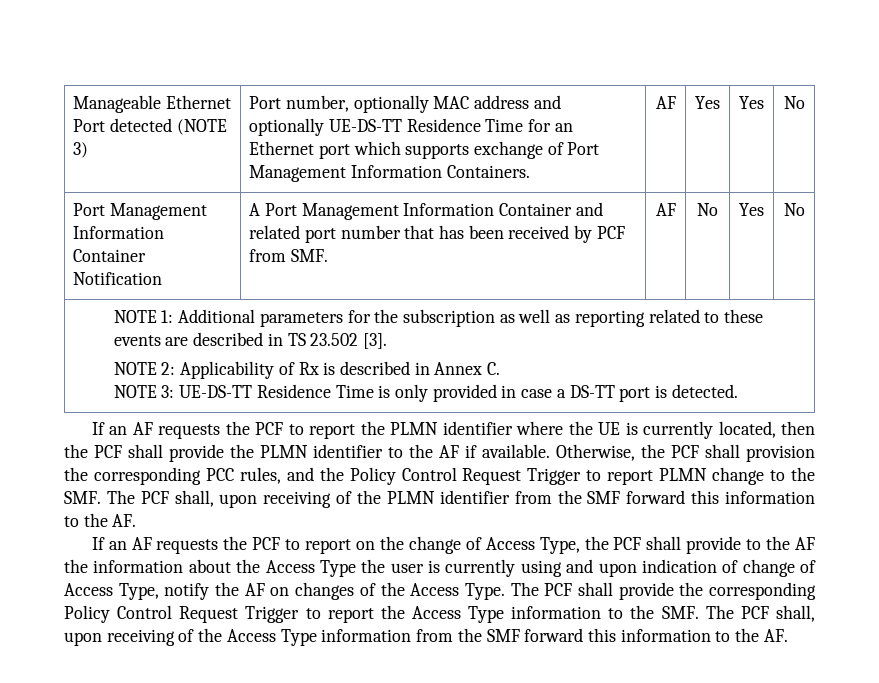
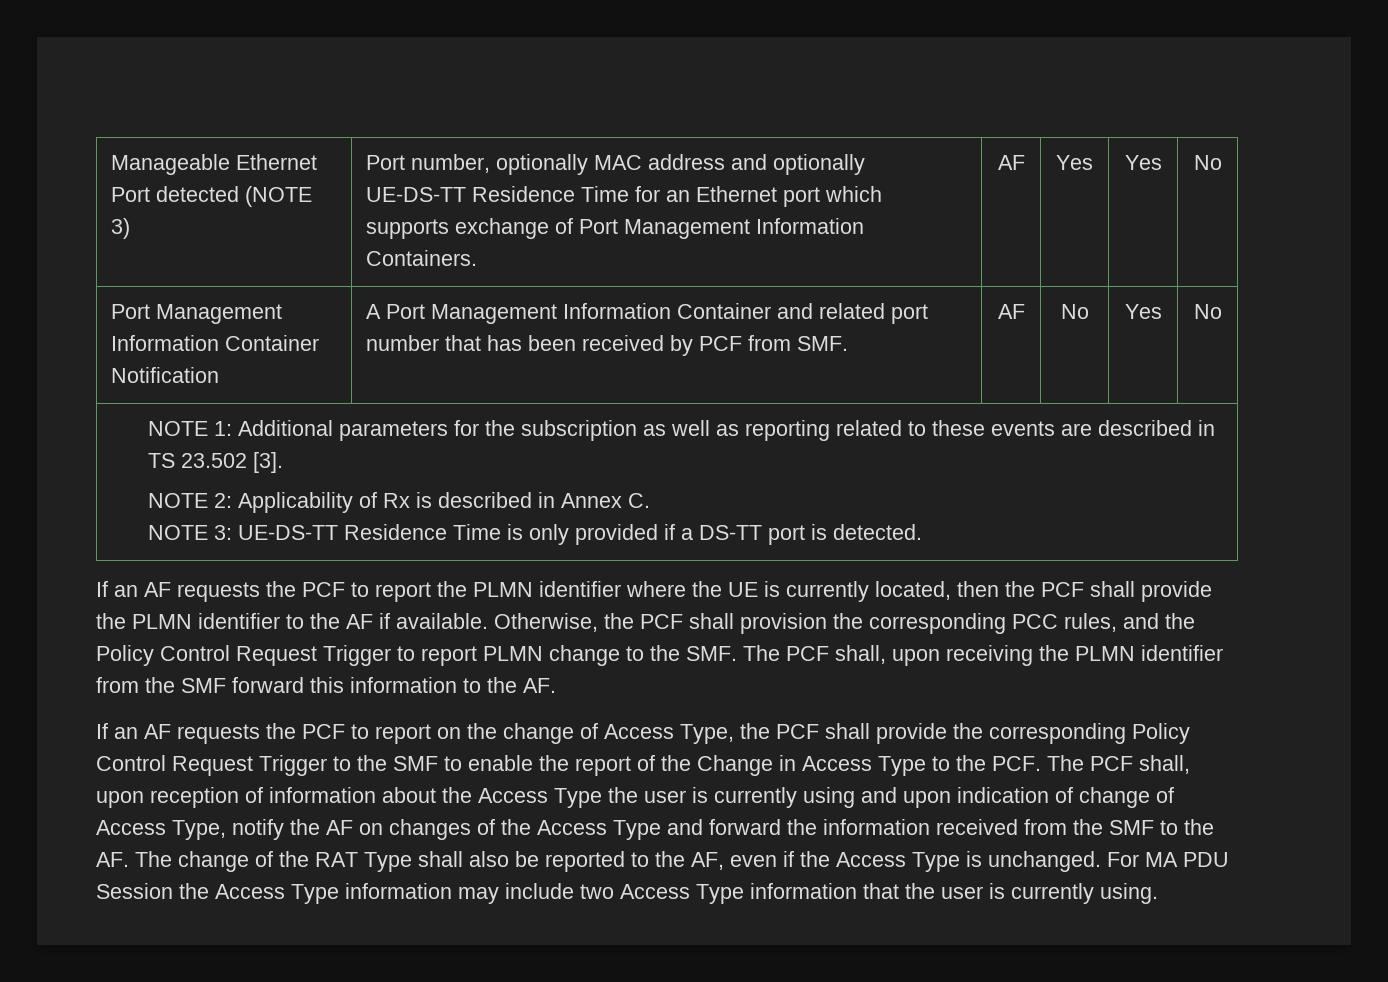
- NOTE 3: UE-DS-TT Residence Time is only provided in case a DS-TT port is detected.
+ NOTE 3: UE-DS-TT Residence Time is only provided if a DS-TT port is detected.
- Otherwise, the PCF shall provision the corresponding PCC rules, and the Policy Control Request Trigger to report PLMN change to the SMF. The PCF shall, upon receiving of the PLMN identifier from the SMF forward this information to the AF.
+ Otherwise, the PCF shall provision the corresponding PCC rules, and the Policy Control Request Trigger to report PLMN change to the SMF. The PCF shall, upon receiving the PLMN identifier from the SMF forward this information to the AF.
- If an AF requests the PCF to report on the change of Access Type, the PCF shall provide to the AF the information about the Access Type the user is currently using and upon indication of change of Access Type, notify the AF on changes of the Access Type. The PCF shall provide the corresponding Policy Control Request Trigger to report the Access Type information to the SMF. The PCF shall, upon receiving of the Access Type information from the SMF forward this information to the AF.
+ If an AF requests the PCF to report on the change of Access Type, the PCF shall provide the corresponding Policy Control Request Trigger to the SMF to enable the report of the Change in Access Type to the PCF. The PCF shall, upon reception of information about the Access Type the user is currently using and upon indication of change of Access Type, notify the AF on changes of the Access Type and forward the information received from the SMF to the AF. The change of the RAT Type shall also be reported to the AF, even if the Access Type is unchanged. For MA PDU Session the Access Type information may include two Access Type information that the user is currently using.

